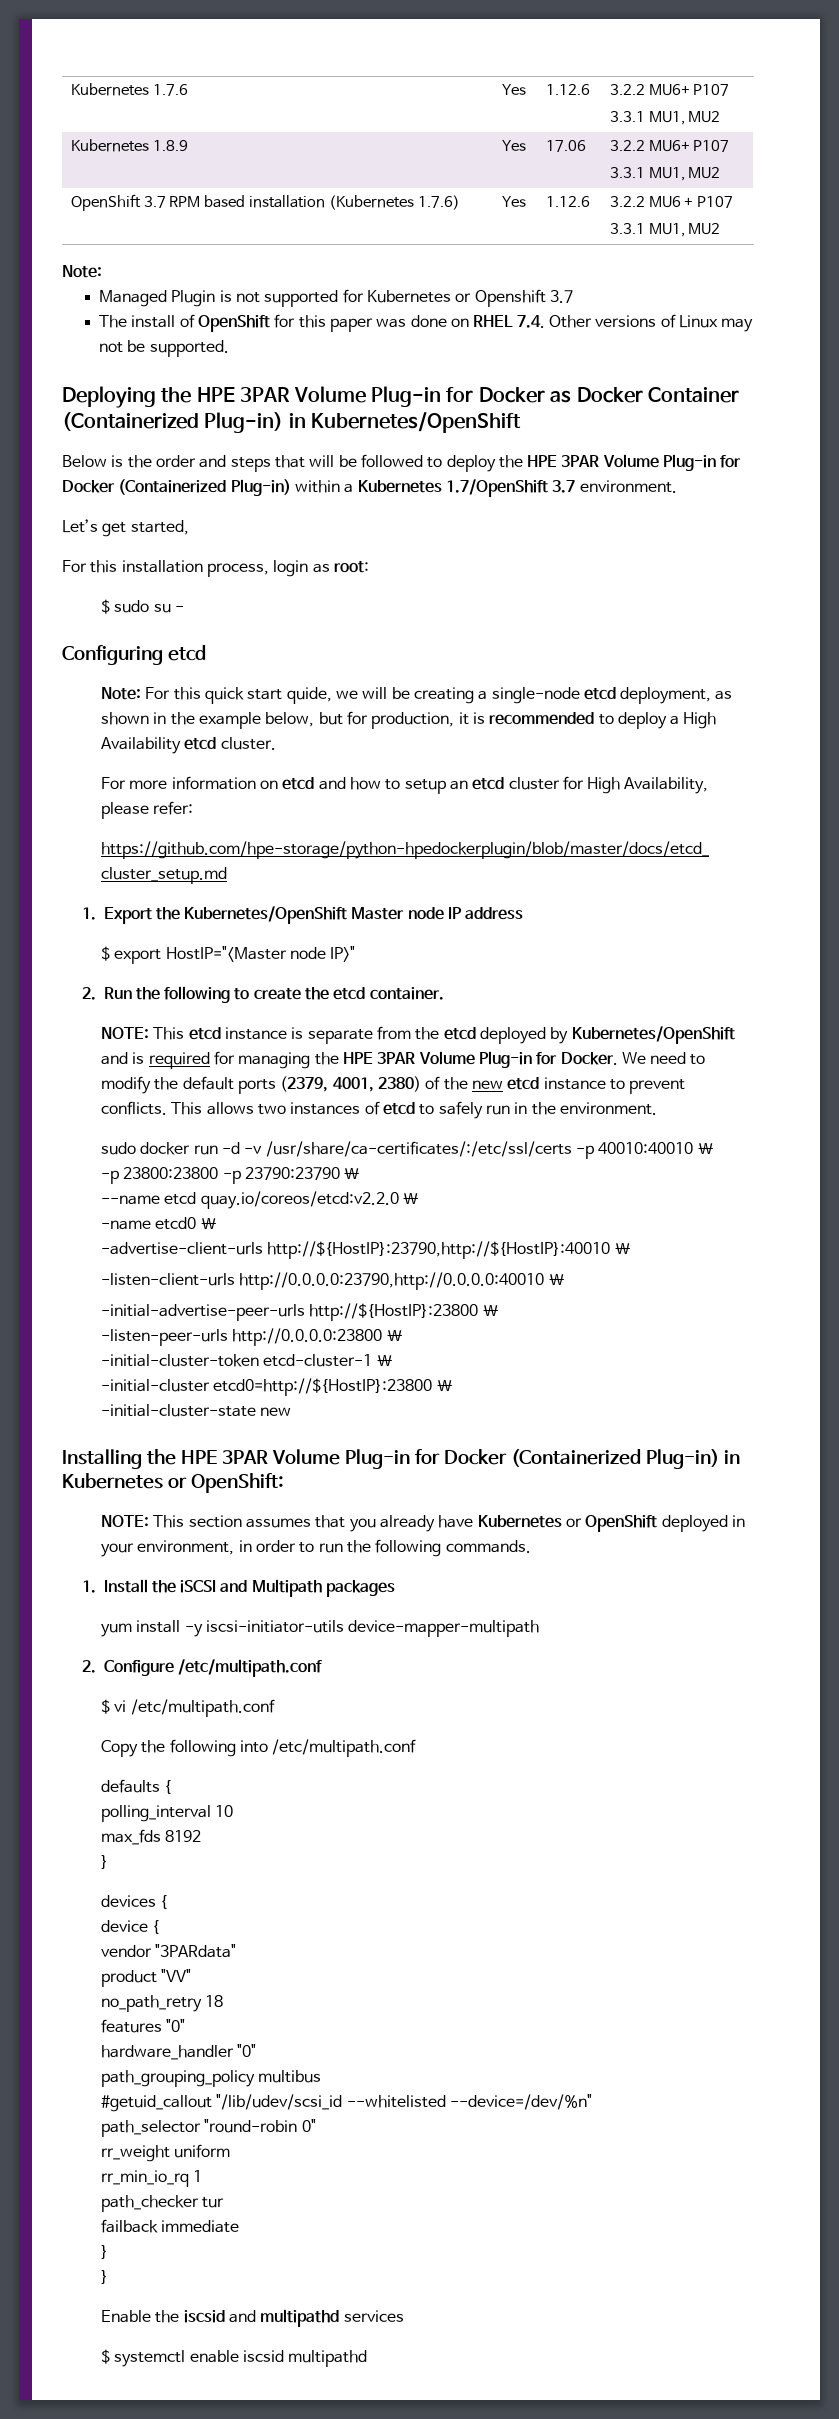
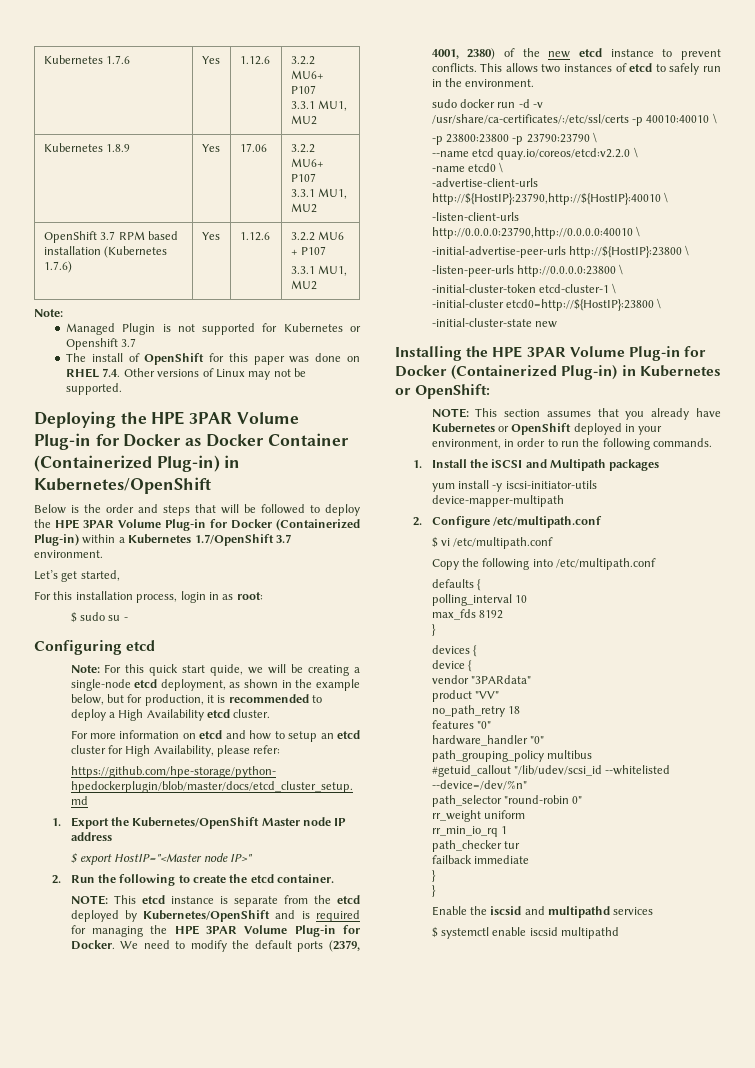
- For this installation process, login as root:
+ For this installation process, login in as root:

